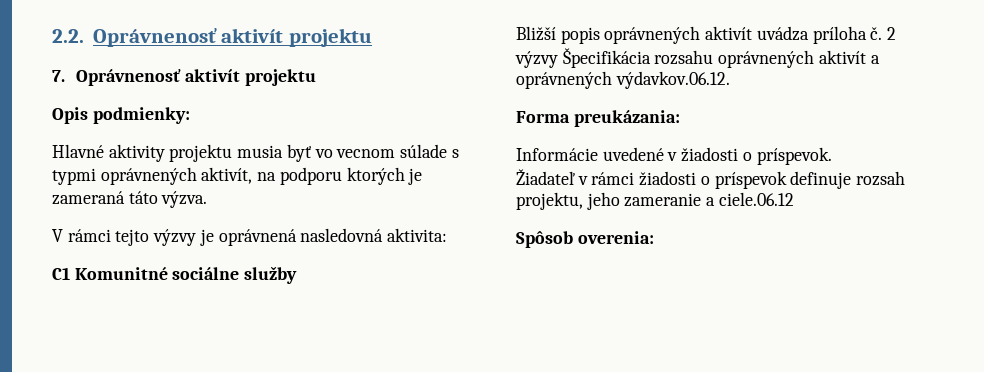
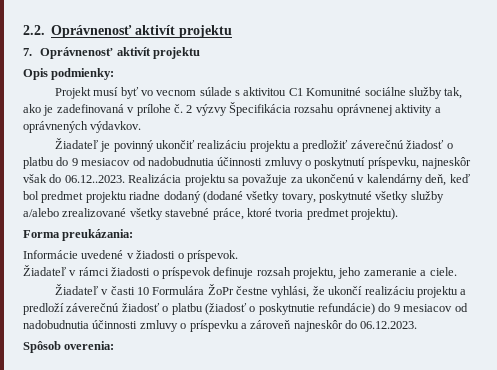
- Hlavné aktivity projektu musia byť vo vecnom súlade s typmi oprávnených aktivít, na podporu ktorých je zameraná táto výzva.
- V rámci tejto výzvy je oprávnená nasledovná aktivita:
- C1 Komunitné sociálne služby
- Bližší popis oprávnených aktivít uvádza príloha č.
+ Projekt musí byť vo vecnom súlade s aktivitou C1 Komunitné sociálne služby tak, ako je zadefinovaná v prílohe č.
- 2 výzvy Špecifikácia rozsahu oprávnených aktivít a oprávnených výdavkov.06.12.
+ 2 výzvy Špecifikácia rozsahu oprávnenej aktivity a oprávnených výdavkov.
+ Žiadateľ je povinný ukončiť realizáciu projektu a predložiť záverečnú žiadosť o platbu do 9 mesiacov od nadobudnutia účinnosti zmluvy o poskytnutí príspevku, najneskôr však do 06.12..2023. Realizácia projektu sa považuje za ukončenú v kalendárny deň, keď bol predmet projektu riadne dodaný (dodané všetky tovary, poskytnuté všetky služby a/alebo zrealizované všetky stavebné práce, ktoré tvoria predmet projektu).
- Žiadateľ v rámci žiadosti o príspevok definuje rozsah projektu, jeho zameranie a ciele.06.12
+ Žiadateľ v rámci žiadosti o príspevok definuje rozsah projektu, jeho zameranie a ciele.
+ Žiadateľ v časti 10 Formulára ŽoPr čestne vyhlási, že ukončí realizáciu projektu a predloží záverečnú žiadosť o platbu (žiadosť o poskytnutie refundácie) do 9 mesiacov od nadobudnutia účinnosti zmluvy o príspevku a zároveň najneskôr do 06.12.2023.

